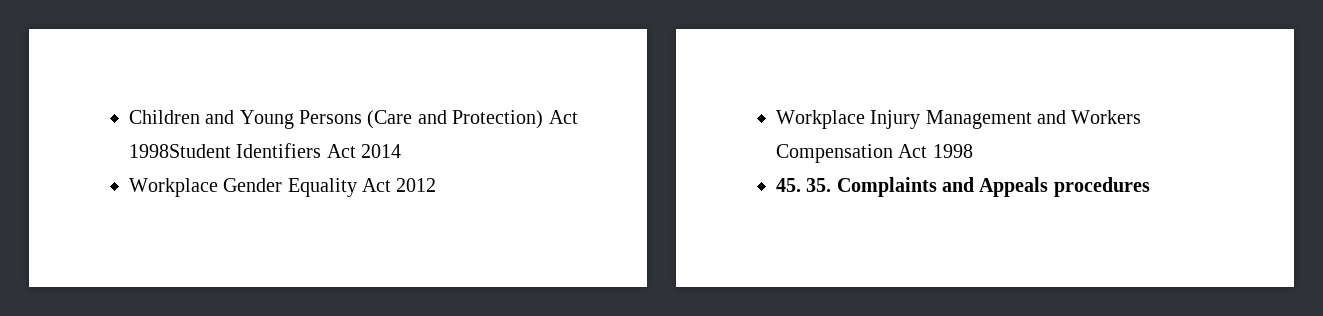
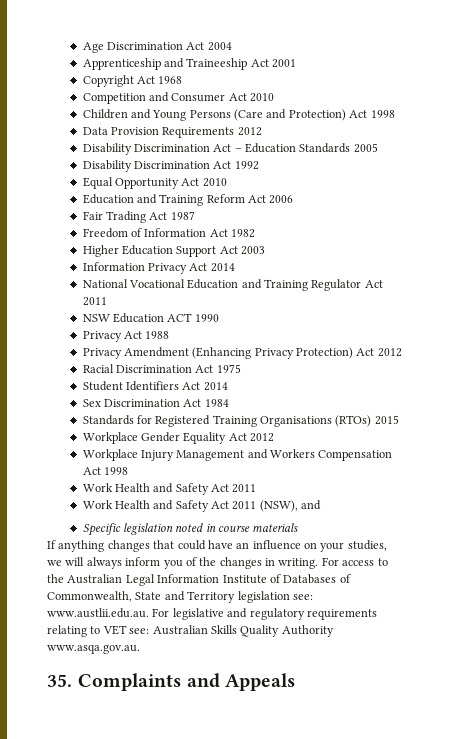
+ Age Discrimination Act 2004
+ Apprenticeship and Traineeship Act 2001
+ Copyright Act 1968
+ Competition and Consumer Act 2010
- Children and Young Persons (Care and Protection) Act 1998Student Identifiers Act 2014
+ Children and Young Persons (Care and Protection) Act 1998
+ Data Provision Requirements 2012
+ Disability Discrimination Act – Education Standards 2005
+ Disability Discrimination Act 1992
+ Equal Opportunity Act 2010
+ Education and Training Reform Act 2006
+ Fair Trading Act 1987
+ Freedom of Information Act 1982
+ Higher Education Support Act 2003
+ Information Privacy Act 2014
+ National Vocational Education and Training Regulator Act 2011
+ NSW Education ACT 1990
+ Privacy Act 1988
+ Privacy Amendment (Enhancing Privacy Protection) Act 2012
+ Racial Discrimination Act 1975
+ Student Identifiers Act 2014
+ Sex Discrimination Act 1984
+ Standards for Registered Training Organisations (RTOs) 2015
  Workplace Injury Management and Workers Compensation Act 1998
- 45. 35. Complaints and Appeals procedures
+ Work Health and Safety Act 2011
+ Work Health and Safety Act 2011 (NSW), and
+ Specific legislation noted in course materials
+ If anything changes that could have an influence on your studies, we will always inform you of the changes in writing. For access to the Australian Legal Information Institute of Databases of Commonwealth, State and Territory legislation see: www.austlii.edu.au. For legislative and regulatory requirements relating to VET see: Australian Skills Quality Authority www.asqa.gov.au.
+ 35. Complaints and Appeals

